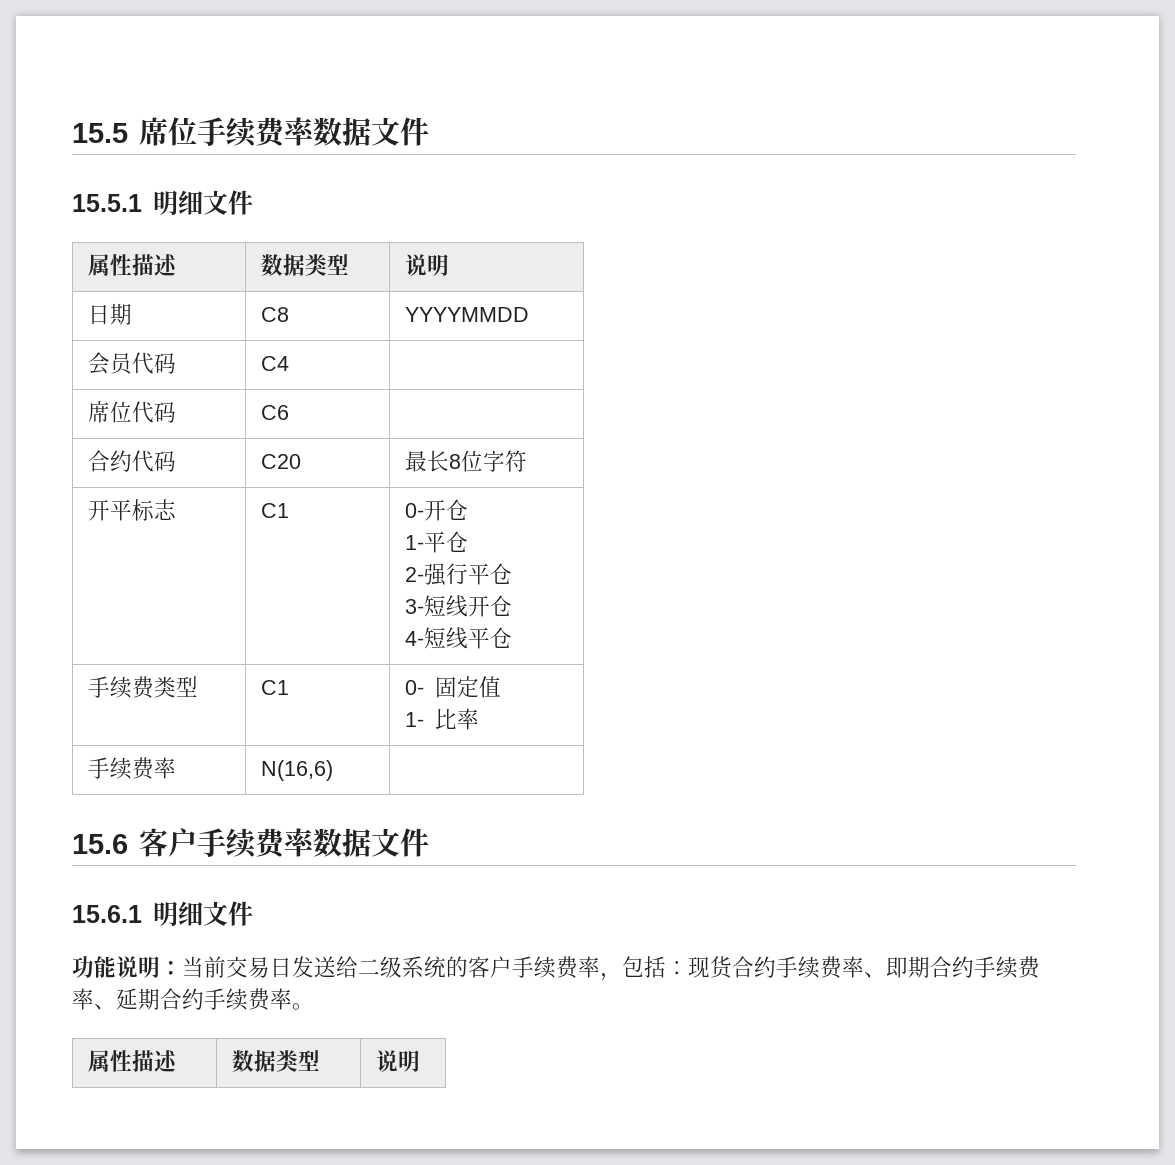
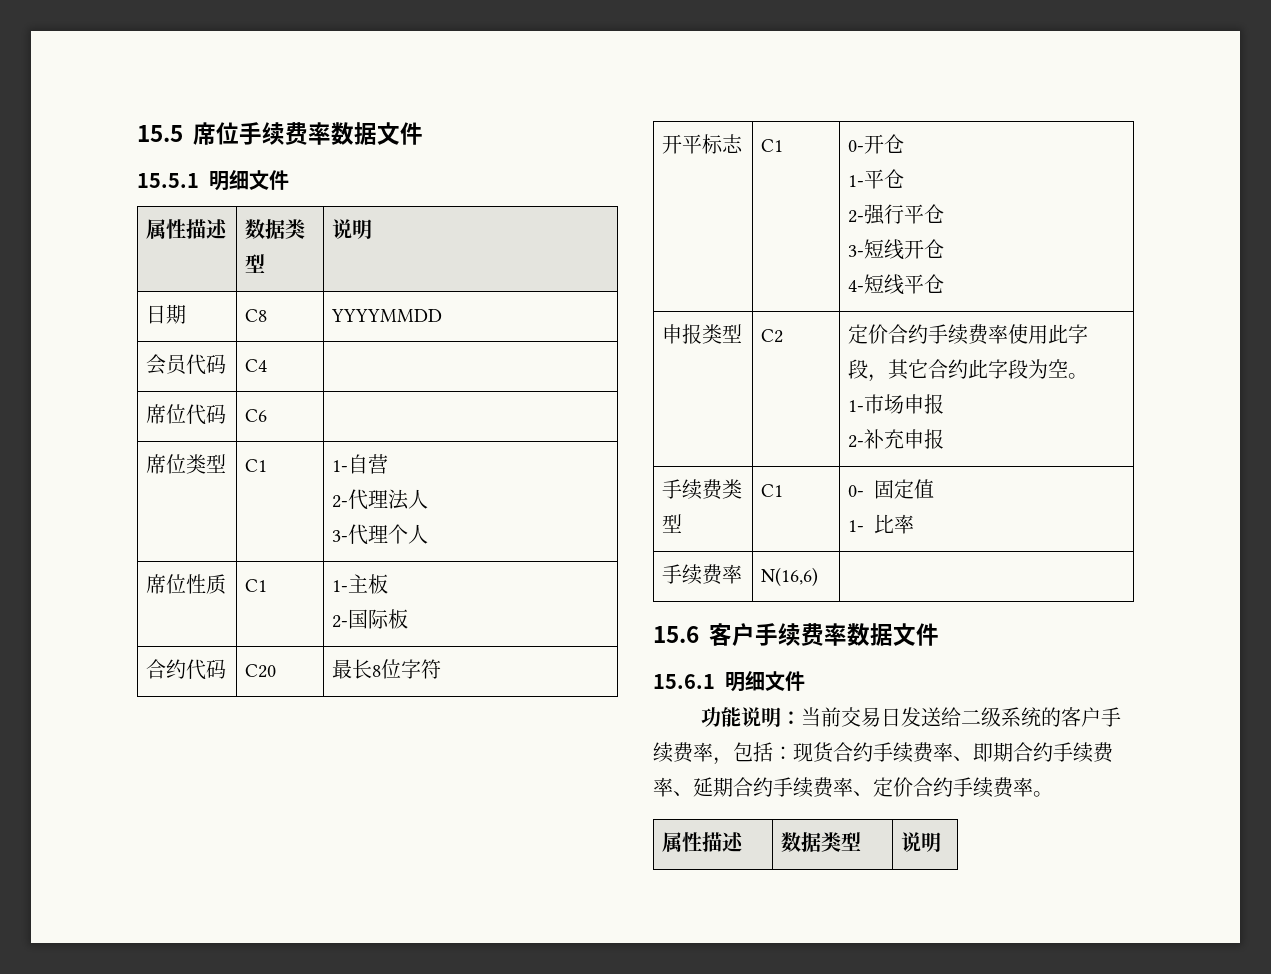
+ 席位类型 | C1 | 1-自营
+ 2-代理法人
+ 3-代理个人
+ 席位性质 | C1 | 1-主板
+ 2-国际板
+ 申报类型 | C2 | 定价合约手续费率使用此字段，其它合约此字段为空。
+ 1-市场申报
+ 2-补充申报
- 功能说明：当前交易日发送给二级系统的客户手续费率，包括：现货合约手续费率、即期合约手续费率、延期合约手续费率。
+ 功能说明：当前交易日发送给二级系统的客户手续费率，包括：现货合约手续费率、即期合约手续费率、延期合约手续费率、定价合约手续费率。

